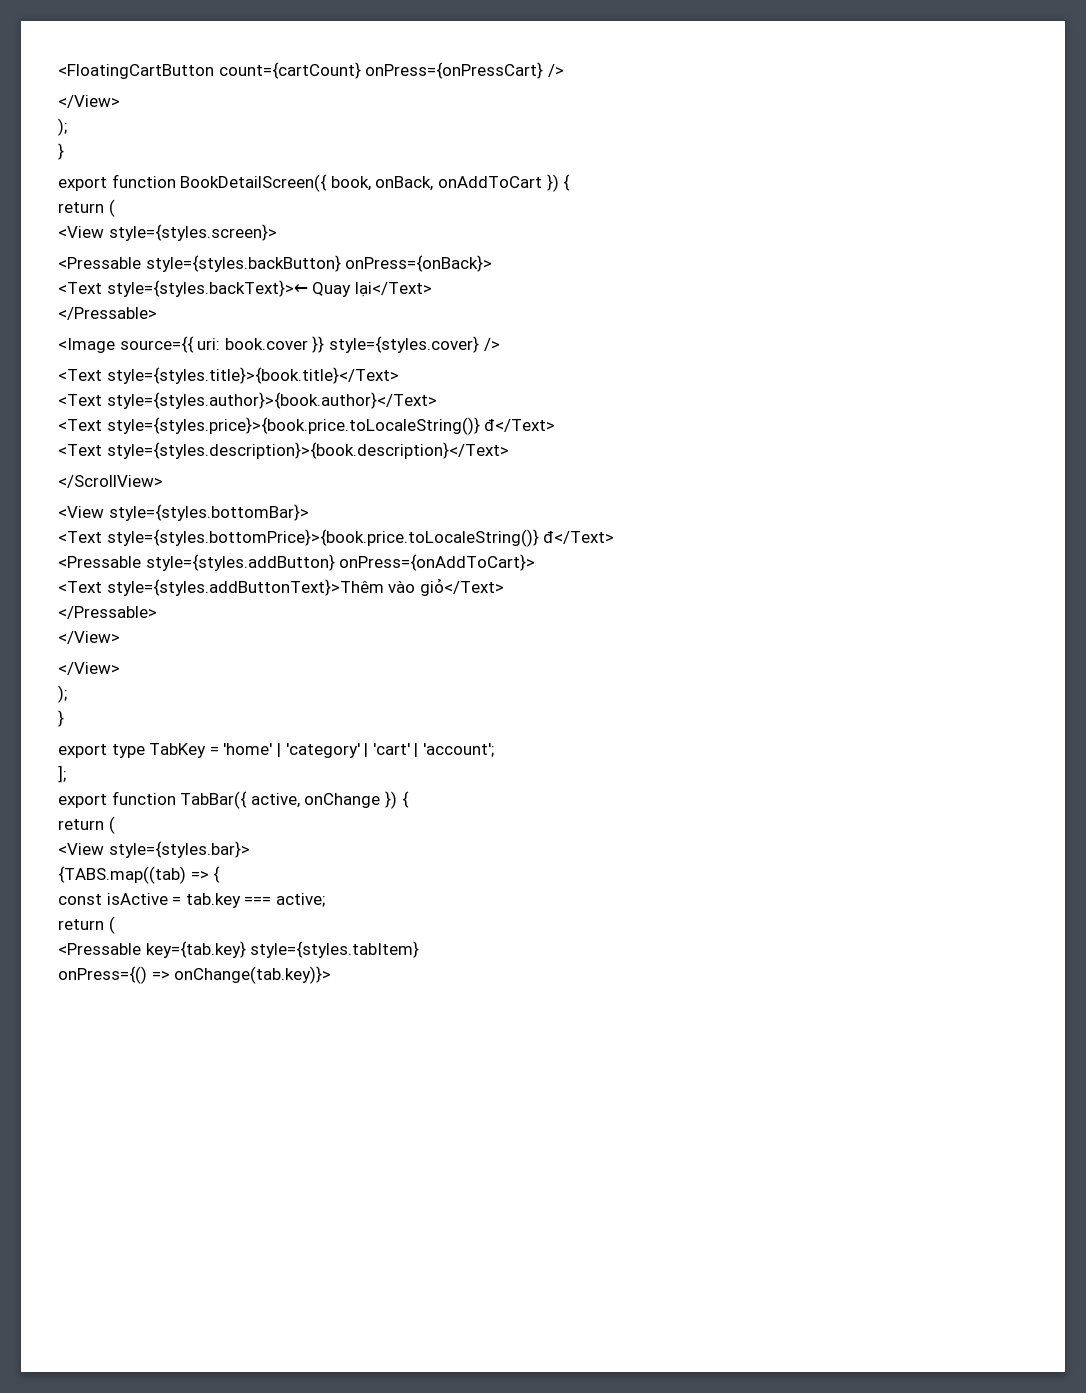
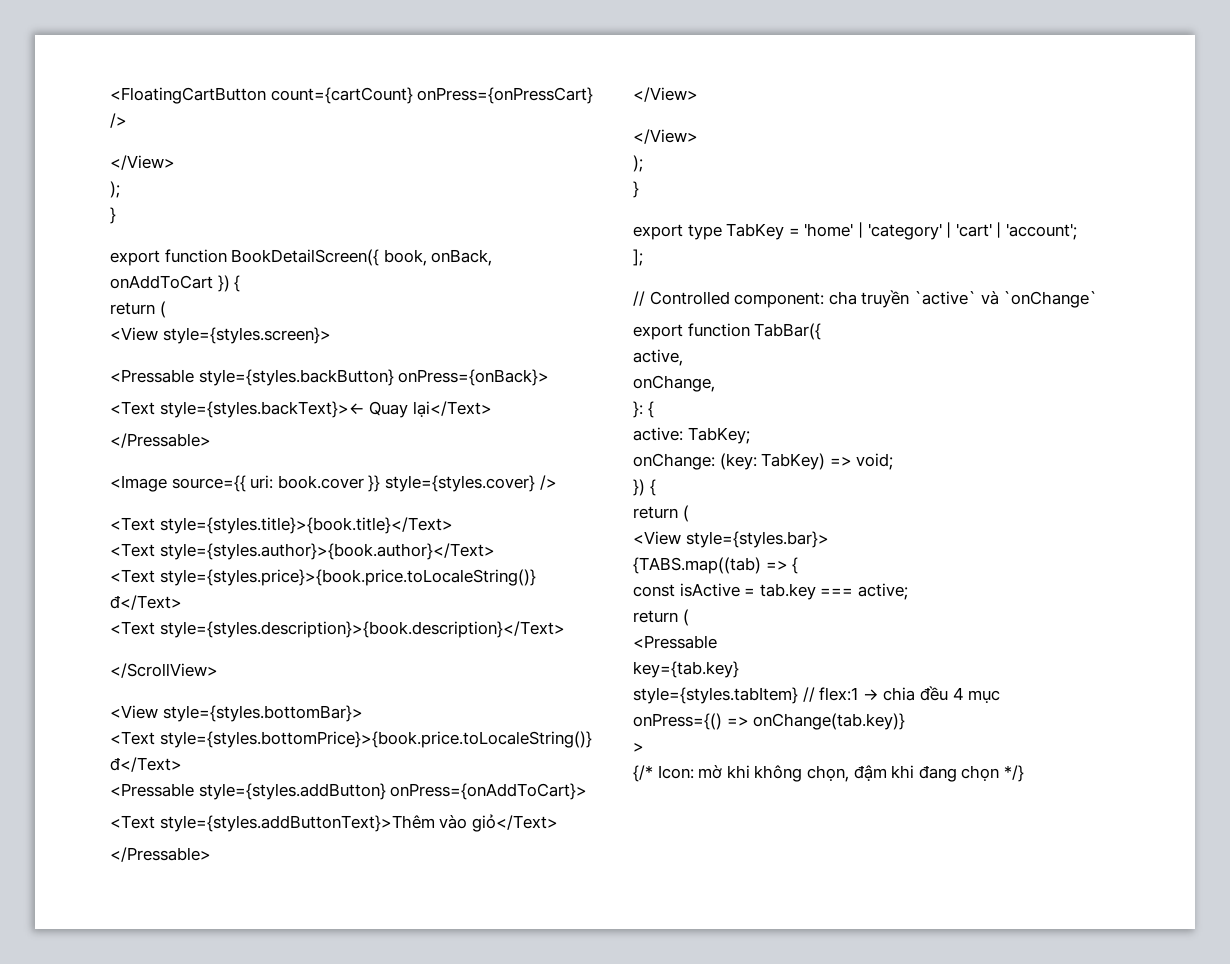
+ // Controlled component: cha truyền `active` và `onChange`
- export function TabBar({ active, onChange }) {
+ export function TabBar({
+ active,
+ onChange,
+ }: {
+ active: TabKey;
+ onChange: (key: TabKey) => void;
+ }) {
  const isActive = tab.key === active;
  return (
- <Pressable key={tab.key} style={styles.tabItem}
- onPress={() => onChange(tab.key)}>
+ <Pressable
+ key={tab.key}
+ style={styles.tabItem} // flex:1 → chia đều 4 mục
+ onPress={() => onChange(tab.key)}
+ >
+ {/* Icon: mờ khi không chọn, đậm khi đang chọn */}

